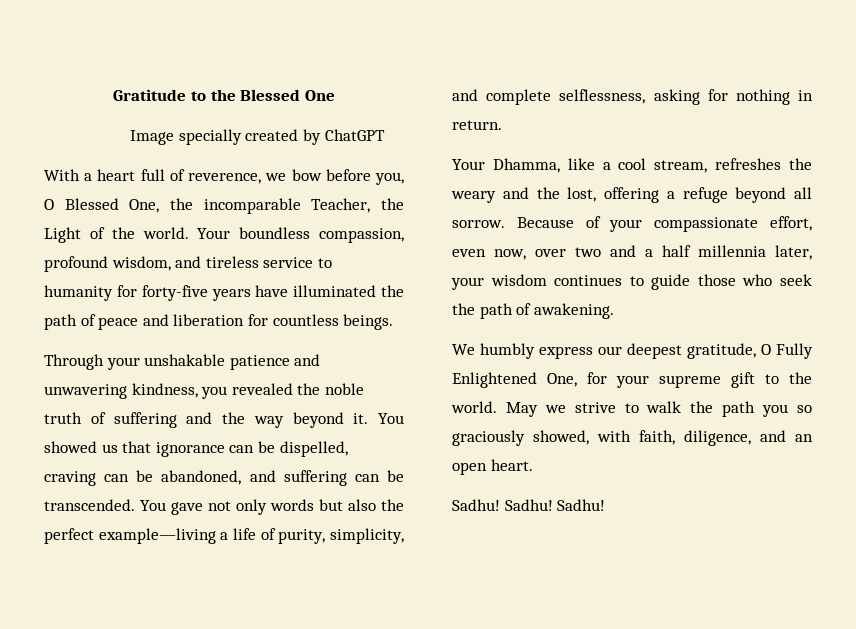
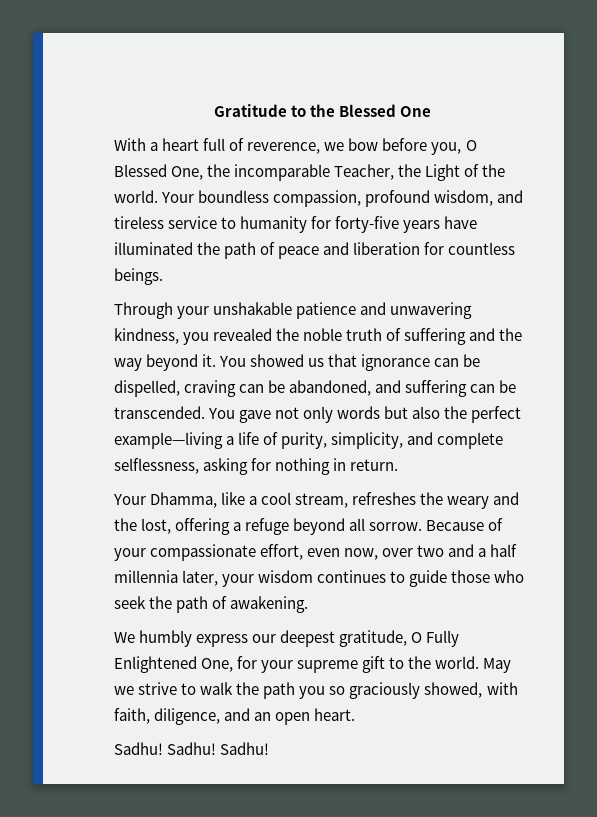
- Image specially created by ChatGPT

